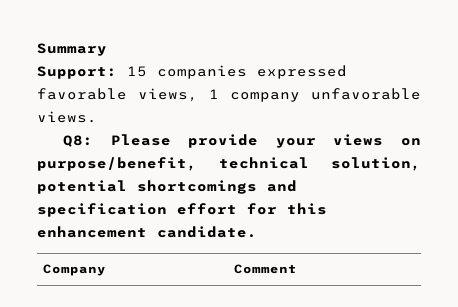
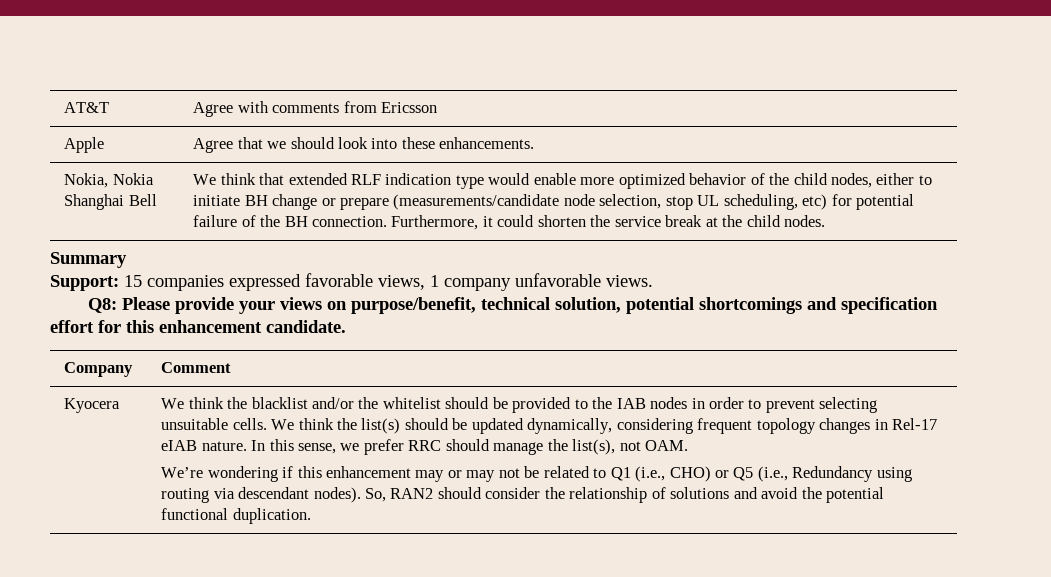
+ AT&T | Agree with comments from Ericsson
+ Apple | Agree that we should look into these enhancements.
+ Nokia, Nokia Shanghai Bell | We think that extended RLF indication type would enable more optimized behavior of the child nodes, either to initiate BH change or prepare (measurements/candidate node selection, stop UL scheduling, etc) for potential failure of the BH connection. Furthermore, it could shorten the service break at the child nodes.
+ Kyocera | We think the blacklist and/or the whitelist should be provided to the IAB nodes in order to prevent selecting unsuitable cells. We think the list(s) should be updated dynamically, considering frequent topology changes in Rel-17 eIAB nature. In this sense, we prefer RRC should manage the list(s), not OAM.
+ We’re wondering if this enhancement may or may not be related to Q1 (i.e., CHO) or Q5 (i.e., Redundancy using routing via descendant nodes). So, RAN2 should consider the relationship of solutions and avoid the potential functional duplication.

